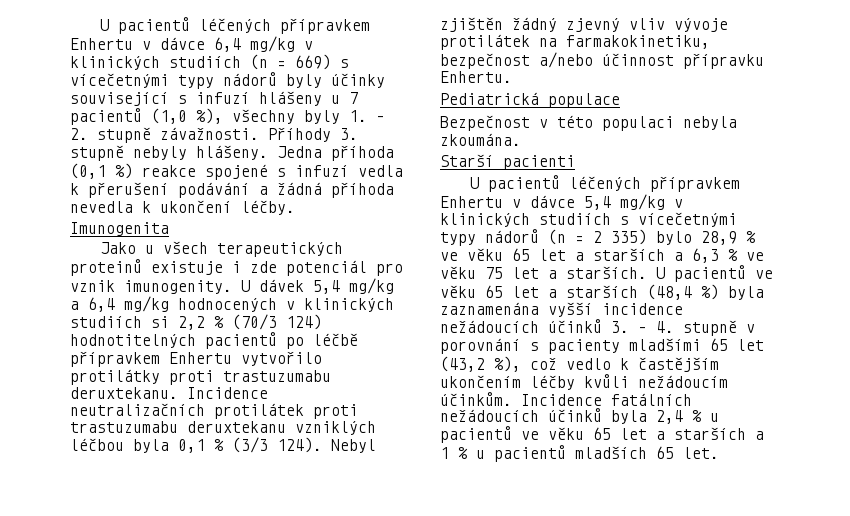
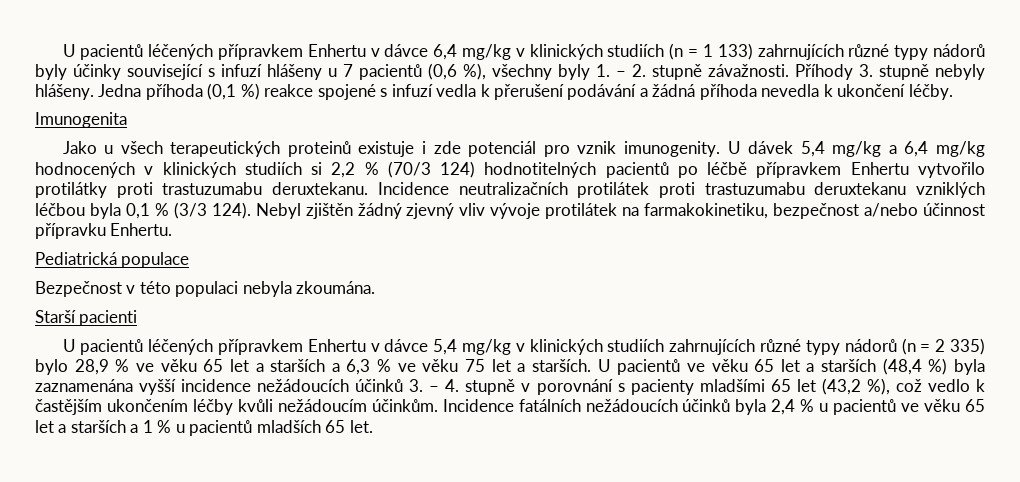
- U pacientů léčených přípravkem Enhertu v dávce 6,4 mg/kg v klinických studiích (n = 669) s vícečetnými typy nádorů byly účinky související s infuzí hlášeny u 7 pacientů (1,0 %), všechny byly 1. – 2. stupně závažnosti.
+ U pacientů léčených přípravkem Enhertu v dávce 6,4 mg/kg v klinických studiích (n = 1 133) zahrnujících různé typy nádorů byly účinky související s infuzí hlášeny u 7 pacientů (0,6 %), všechny byly 1. – 2. stupně závažnosti.
- U pacientů léčených přípravkem Enhertu v dávce 5,4 mg/kg v klinických studiích s vícečetnými typy nádorů (n = 2 335) bylo 28,9 % ve věku 65 let a starších a 6,3 % ve věku 75 let a starších.
+ U pacientů léčených přípravkem Enhertu v dávce 5,4 mg/kg v klinických studiích zahrnujících různé typy nádorů (n = 2 335) bylo 28,9 % ve věku 65 let a starších a 6,3 % ve věku 75 let a starších.

